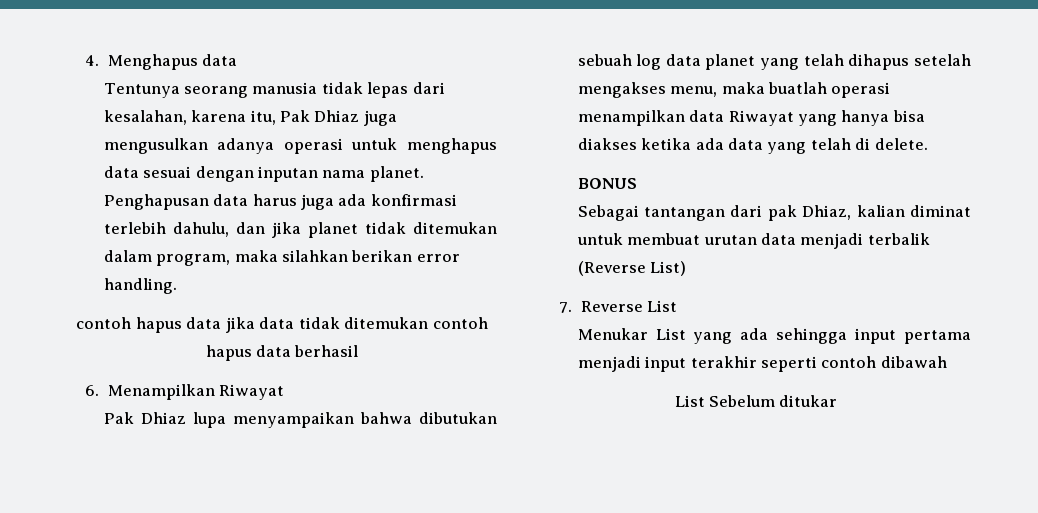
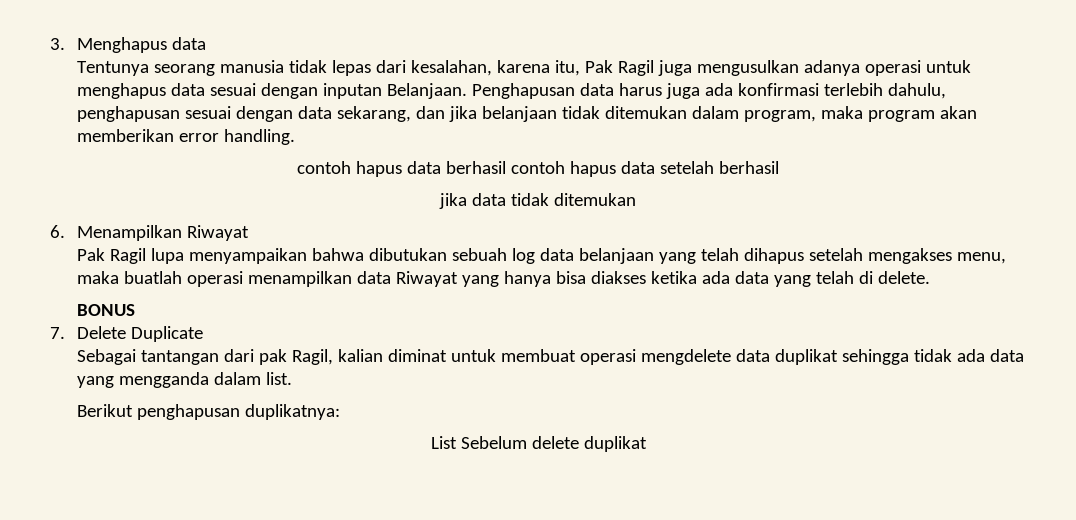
- 4. Menghapus data
+ 3. Menghapus data
- Tentunya seorang manusia tidak lepas dari kesalahan, karena itu, Pak Dhiaz juga mengusulkan adanya operasi untuk menghapus data sesuai dengan inputan nama planet.
+ Tentunya seorang manusia tidak lepas dari kesalahan, karena itu, Pak Ragil juga mengusulkan adanya operasi untuk menghapus data sesuai dengan inputan Belanjaan.
- Penghapusan data harus juga ada konfirmasi terlebih dahulu, dan jika planet tidak ditemukan dalam program, maka silahkan berikan error handling.
+ Penghapusan data harus juga ada konfirmasi terlebih dahulu, penghapusan sesuai dengan data sekarang, dan jika belanjaan tidak ditemukan dalam program, maka program akan memberikan error handling.
- contoh hapus data jika data tidak ditemukan contoh hapus data berhasil
+ contoh hapus data berhasil contoh hapus data setelah berhasil
+ jika data tidak ditemukan
- Pak Dhiaz lupa menyampaikan bahwa dibutukan sebuah log data planet yang telah dihapus setelah mengakses menu, maka buatlah operasi menampilkan data Riwayat yang hanya bisa diakses ketika ada data yang telah di delete.
+ Pak Ragil lupa menyampaikan bahwa dibutukan sebuah log data belanjaan yang telah dihapus setelah mengakses menu, maka buatlah operasi menampilkan data Riwayat yang hanya bisa diakses ketika ada data yang telah di delete.
+ 7. Delete Duplicate
- Sebagai tantangan dari pak Dhiaz, kalian diminat untuk membuat urutan data menjadi terbalik (Reverse List)
- 7. Reverse List
- Menukar List yang ada sehingga input pertama menjadi input terakhir seperti contoh dibawah
+ Sebagai tantangan dari pak Ragil, kalian diminat untuk membuat operasi mengdelete data duplikat sehingga tidak ada data yang mengganda dalam list.
+ Berikut penghapusan duplikatnya:
- List Sebelum ditukar
+ List Sebelum delete duplikat

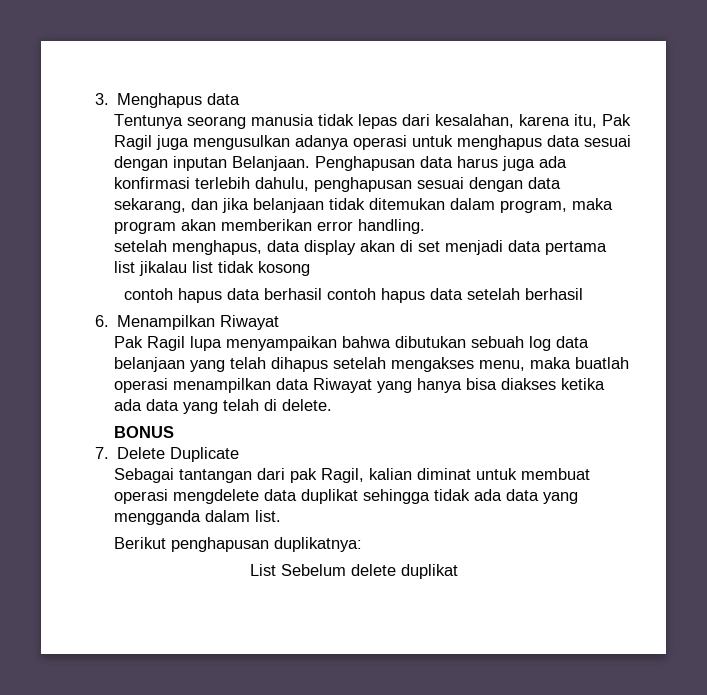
+ setelah menghapus, data display akan di set menjadi data pertama list jikalau list tidak kosong
- jika data tidak ditemukan

